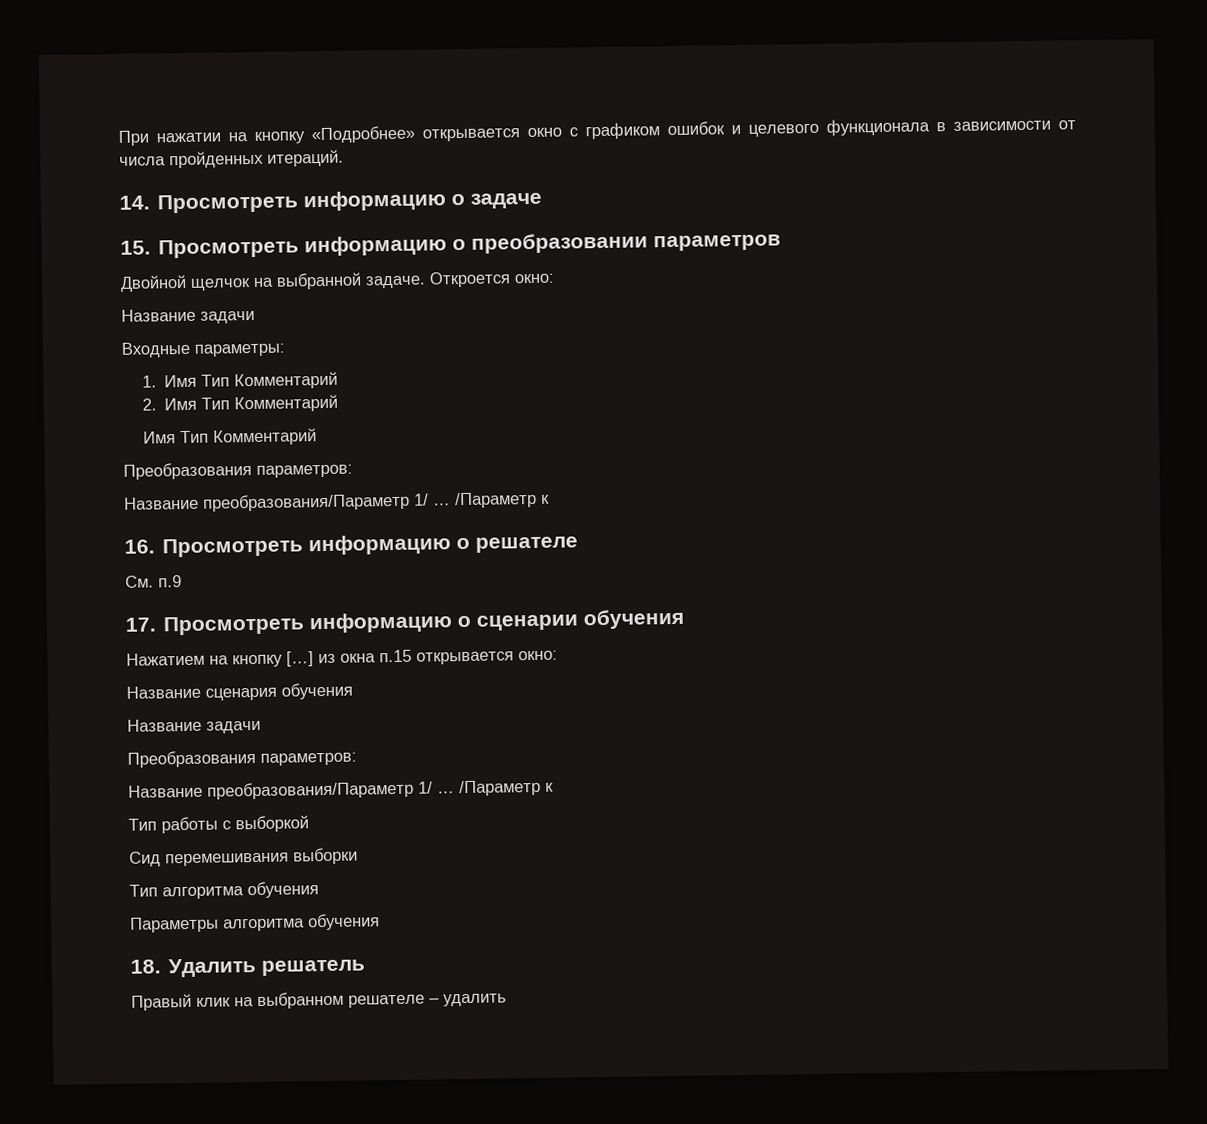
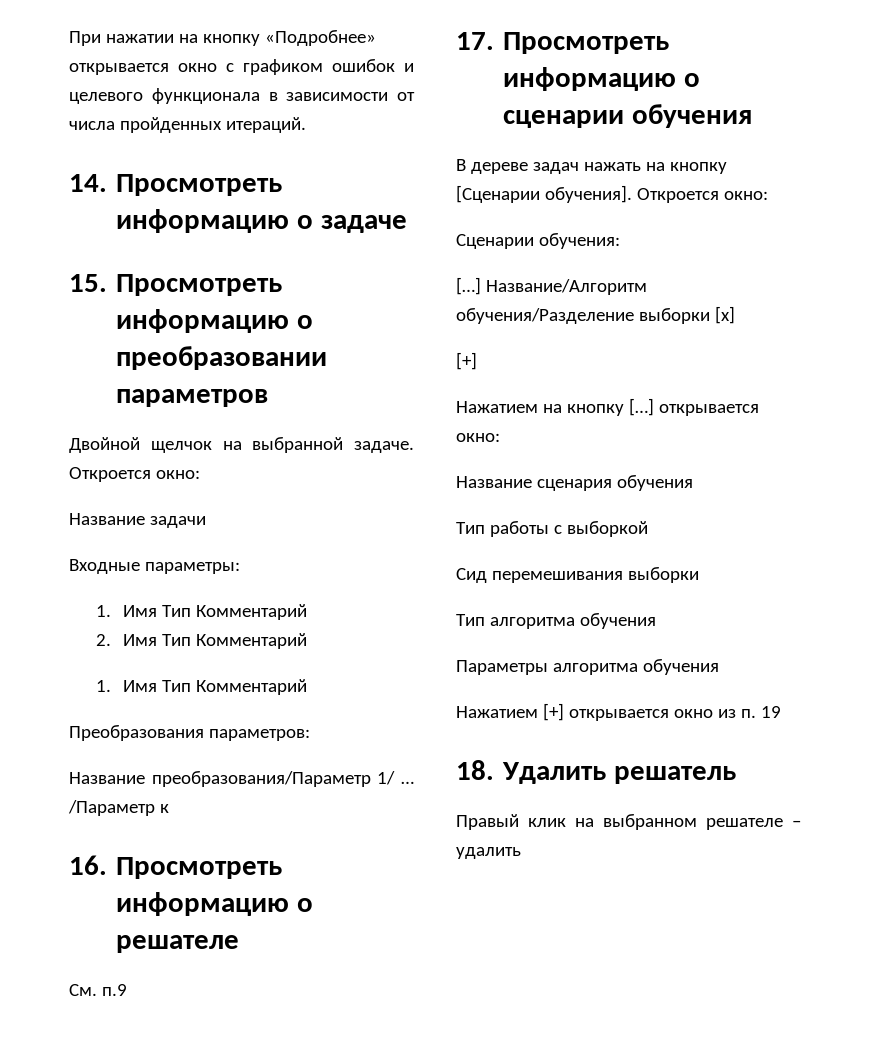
  2. Имя Тип Комментарий
- Имя Тип Комментарий
+ 1. Имя Тип Комментарий
+ В дереве задач нажать на кнопку [Сценарии обучения]. Откроется окно:
+ Сценарии обучения:
+ […] Название/Алгоритм обучения/Разделение выборки [x]
+ [+]
- Нажатием на кнопку […] из окна п.15 открывается окно:
+ Нажатием на кнопку […] открывается окно:
  Название сценария обучения
- Название задачи
- Преобразования параметров:
- Название преобразования/Параметр 1/ … /Параметр к
+ Нажатием [+] открывается окно из п. 19

